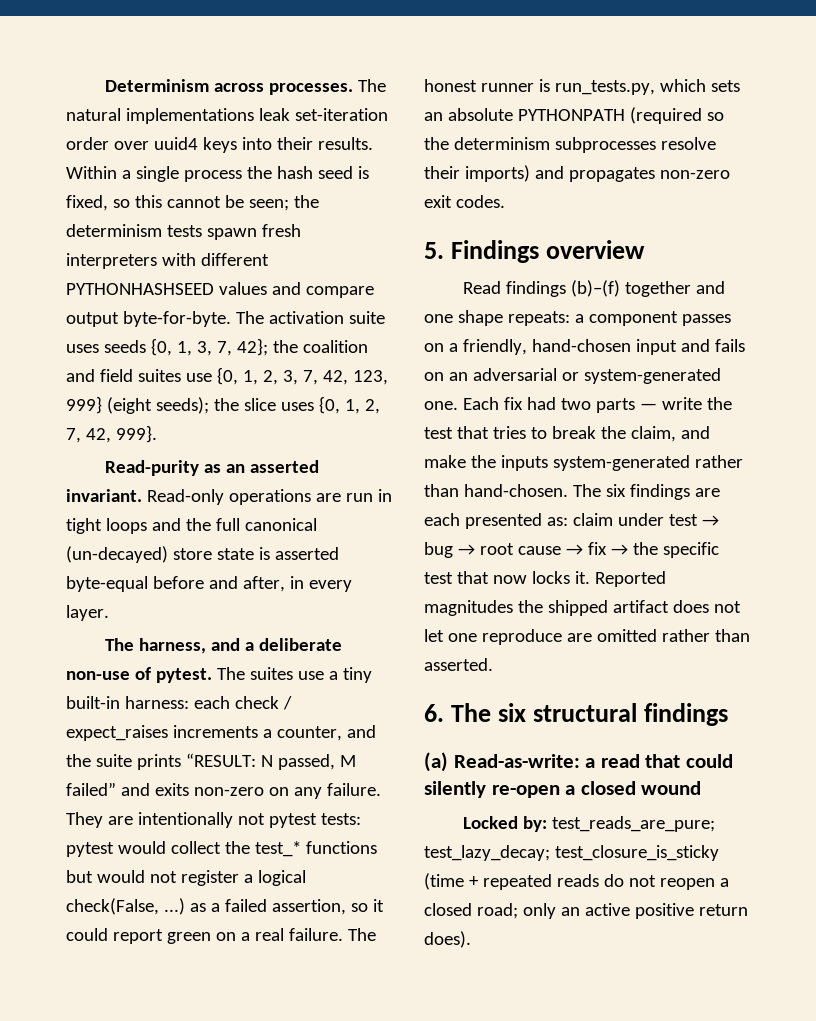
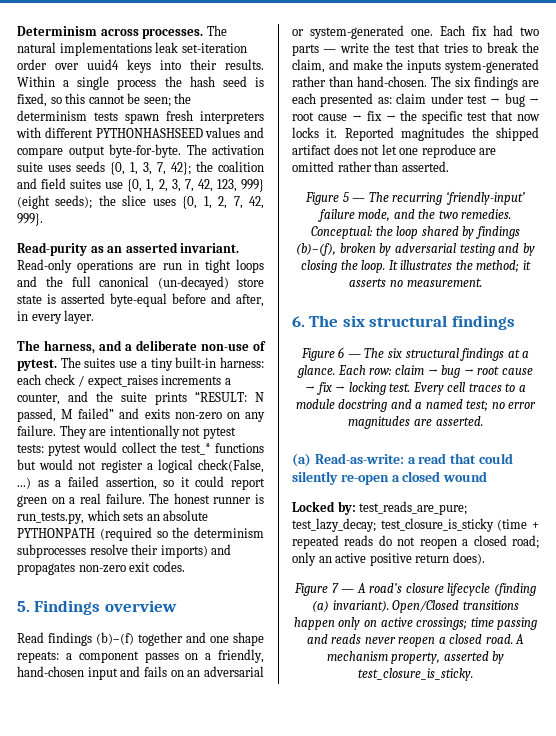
+ Figure 5 — The recurring ‘friendly-input’ failure mode, and the two remedies. Conceptual: the loop shared by findings (b)–(f), broken by adversarial testing and by closing the loop. It illustrates the method; it asserts no measurement.
+ Figure 6 — The six structural findings at a glance. Each row: claim → bug → root cause → fix → locking test. Every cell traces to a module docstring and a named test; no error magnitudes are asserted.
+ Figure 7 — A road’s closure lifecycle (finding (a) invariant). Open/Closed transitions happen only on active crossings; time passing and reads never reopen a closed road. A mechanism property, asserted by test_closure_is_sticky.

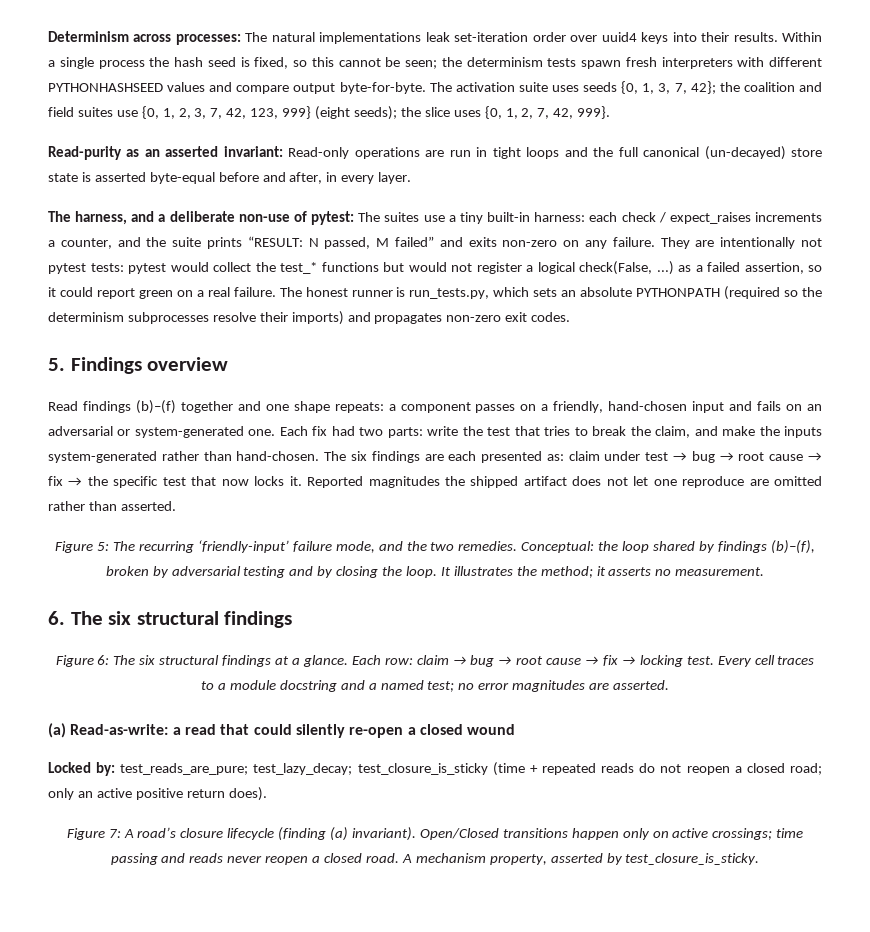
- Determinism across processes. The natural implementations leak set-iteration order over uuid4 keys into their results.
+ Determinism across processes: The natural implementations leak set-iteration order over uuid4 keys into their results.
- Read-purity as an asserted invariant. Read-only operations are run in tight loops and the full canonical (un-decayed) store state is asserted byte-equal before and after, in every layer.
+ Read-purity as an asserted invariant: Read-only operations are run in tight loops and the full canonical (un-decayed) store state is asserted byte-equal before and after, in every layer.
- The harness, and a deliberate non-use of pytest. The suites use a tiny built-in harness: each check / expect_raises increments a counter, and the suite prints “RESULT: N passed, M failed” and exits non-zero on any failure.
+ The harness, and a deliberate non-use of pytest: The suites use a tiny built-in harness: each check / expect_raises increments a counter, and the suite prints “RESULT: N passed, M failed” and exits non-zero on any failure.
- Each fix had two parts — write the test that tries to break the claim, and make the inputs system-generated rather than hand-chosen.
+ Each fix had two parts: write the test that tries to break the claim, and make the inputs system-generated rather than hand-chosen.
- Figure 5 — The recurring ‘friendly-input’ failure mode, and the two remedies.
+ Figure 5: The recurring ‘friendly-input’ failure mode, and the two remedies.
- Figure 6 — The six structural findings at a glance.
+ Figure 6: The six structural findings at a glance.
- Figure 7 — A road’s closure lifecycle (finding (a) invariant).
+ Figure 7: A road’s closure lifecycle (finding (a) invariant).

